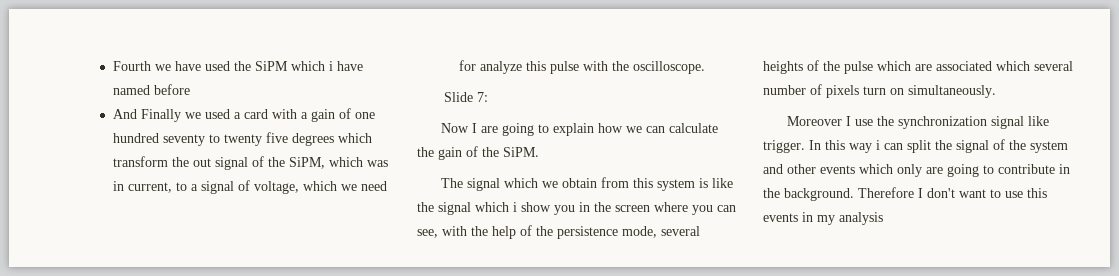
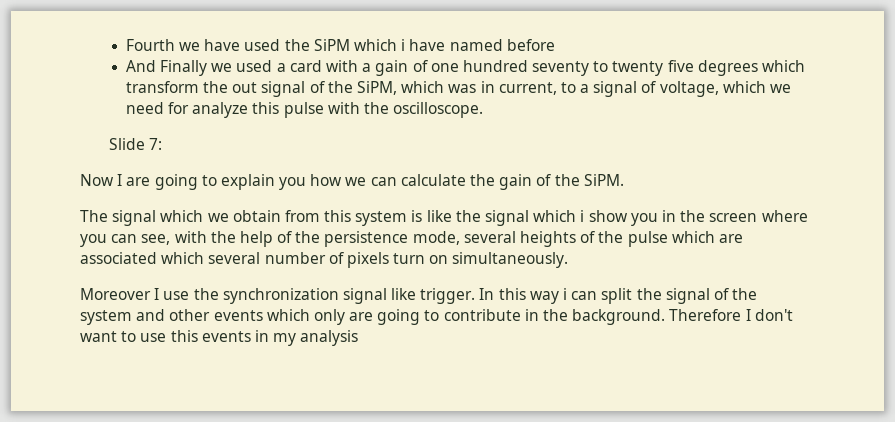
- Now I are going to explain how we can calculate the gain of the SiPM.
+ Now I are going to explain you how we can calculate the gain of the SiPM.

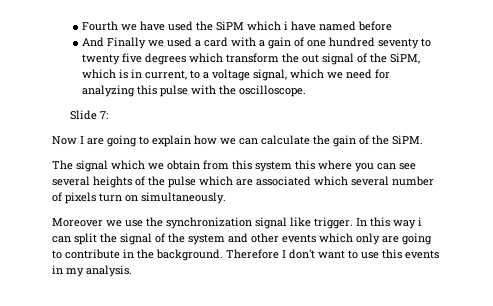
- And Finally we used a card with a gain of one hundred seventy to twenty five degrees which transform the out signal of the SiPM, which was in current, to a signal of voltage, which we need for analyze this pulse with the oscilloscope.
+ And Finally we used a card with a gain of one hundred seventy to twenty five degrees which transform the out signal of the SiPM, which is in current, to a voltage signal, which we need for analyzing this pulse with the oscilloscope.
- Now I are going to explain you how we can calculate the gain of the SiPM.
+ Now I are going to explain how we can calculate the gain of the SiPM.
- The signal which we obtain from this system is like the signal which i show you in the screen where you can see, with the help of the persistence mode, several heights of the pulse which are associated which several number of pixels turn on simultaneously.
+ The signal which we obtain from this system this where you can see several heights of the pulse which are associated which several number of pixels turn on simultaneously.
- Moreover I use the synchronization signal like trigger.
+ Moreover we use the synchronization signal like trigger.
- Therefore I don't want to use this events in my analysis
+ Therefore I don't want to use this events in my analysis.

